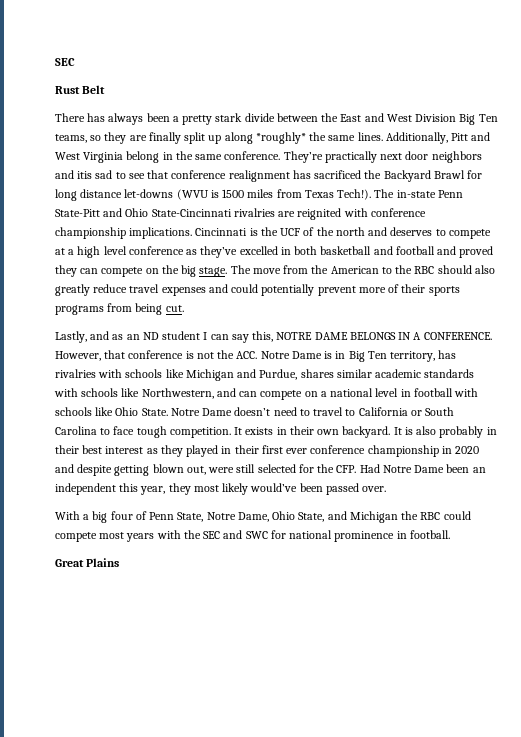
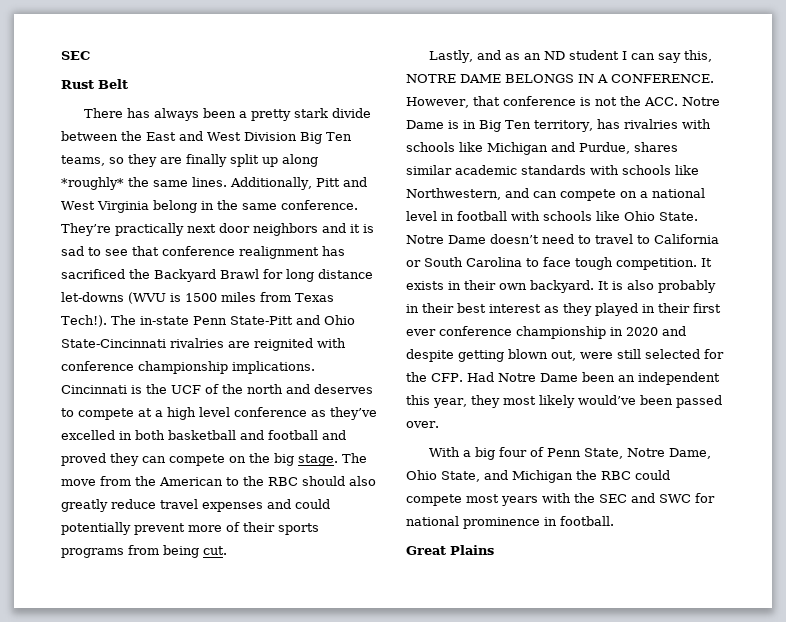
- They’re practically next door neighbors and itis sad to see that conference realignment has sacrificed the Backyard Brawl for long distance let-downs (WVU is 1500 miles from Texas Tech!).
+ They’re practically next door neighbors and it is sad to see that conference realignment has sacrificed the Backyard Brawl for long distance let-downs (WVU is 1500 miles from Texas Tech!).

